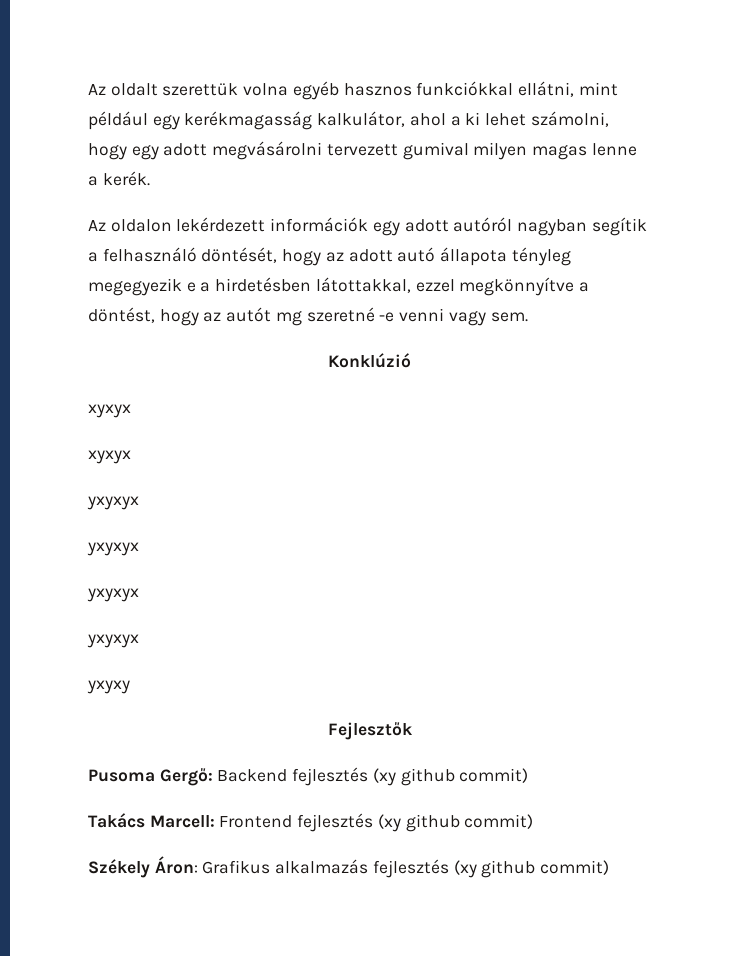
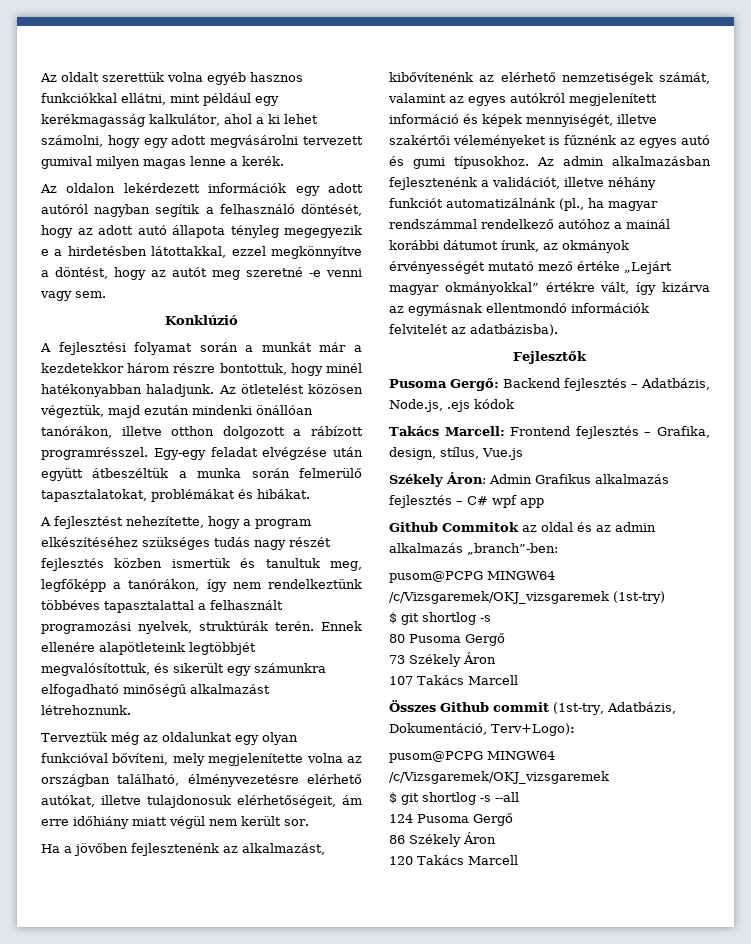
- Az oldalon lekérdezett információk egy adott autóról nagyban segítik a felhasználó döntését, hogy az adott autó állapota tényleg megegyezik e a hirdetésben látottakkal, ezzel megkönnyítve a döntést, hogy az autót mg szeretné -e venni vagy sem.
+ Az oldalon lekérdezett információk egy adott autóról nagyban segítik a felhasználó döntését, hogy az adott autó állapota tényleg megegyezik e a hirdetésben látottakkal, ezzel megkönnyítve a döntést, hogy az autót meg szeretné -e venni vagy sem.
  Konklúzió
- xyxyx
- xyxyx
- yxyxyx
- yxyxyx
- yxyxyx
- yxyxyx
- yxyxy
+ A fejlesztési folyamat során a munkát már a kezdetekkor három részre bontottuk, hogy minél hatékonyabban haladjunk. Az ötletelést közösen végeztük, majd ezután mindenki önállóan tanórákon, illetve otthon dolgozott a rábízott programrésszel. Egy-egy feladat elvégzése után együtt átbeszéltük a munka során felmerülő tapasztalatokat, problémákat és hibákat.
+ A fejlesztést nehezítette, hogy a program elkészítéséhez szükséges tudás nagy részét fejlesztés közben ismertük és tanultuk meg, legfőképp a tanórákon, így nem rendelkeztünk többéves tapasztalattal a felhasznált programozási nyelvek, struktúrák terén. Ennek ellenére alapötleteink legtöbbjét megvalósítottuk, és sikerült egy számunkra elfogadható minőségű alkalmazást létrehoznunk.
+ Terveztük még az oldalunkat egy olyan funkcióval bővíteni, mely megjelenítette volna az országban található, élményvezetésre elérhető autókat, illetve tulajdonosuk elérhetőségeit, ám erre időhiány miatt végül nem került sor.
+ Ha a jövőben fejlesztenénk az alkalmazást, kibővítenénk az elérhető nemzetiségek számát, valamint az egyes autókról megjelenített információ és képek mennyiségét, illetve szakértői véleményeket is fűznénk az egyes autó és gumi típusokhoz. Az admin alkalmazásban fejlesztenénk a validációt, illetve néhány funkciót automatizálnánk (pl., ha magyar rendszámmal rendelkező autóhoz a mainál korábbi dátumot írunk, az okmányok érvényességét mutató mező értéke „Lejárt magyar okmányokkal” értékre vált, így kizárva az egymásnak ellentmondó információk felvitelét az adatbázisba).
- Pusoma Gergő: Backend fejlesztés (xy github commit)
+ Pusoma Gergő: Backend fejlesztés – Adatbázis, Node.js, .ejs kódok
- Takács Marcell: Frontend fejlesztés (xy github commit)
+ Takács Marcell: Frontend fejlesztés – Grafika, design, stílus, Vue.js
- Székely Áron: Grafikus alkalmazás fejlesztés (xy github commit)
+ Székely Áron: Admin Grafikus alkalmazás fejlesztés – C# wpf app
+ Github Commitok az oldal és az admin alkalmazás „branch”-ben:
+ pusom@PCPG MINGW64 /c/Vizsgaremek/OKJ_vizsgaremek (1st-try)
+ $ git shortlog -s
+ 80 Pusoma Gergő
+ 73 Székely Áron
+ 107 Takács Marcell
+ Összes Github commit (1st-try, Adatbázis, Dokumentáció, Terv+Logo):
+ pusom@PCPG MINGW64 /c/Vizsgaremek/OKJ_vizsgaremek
+ $ git shortlog -s --all
+ 124 Pusoma Gergő
+ 86 Székely Áron
+ 120 Takács Marcell

